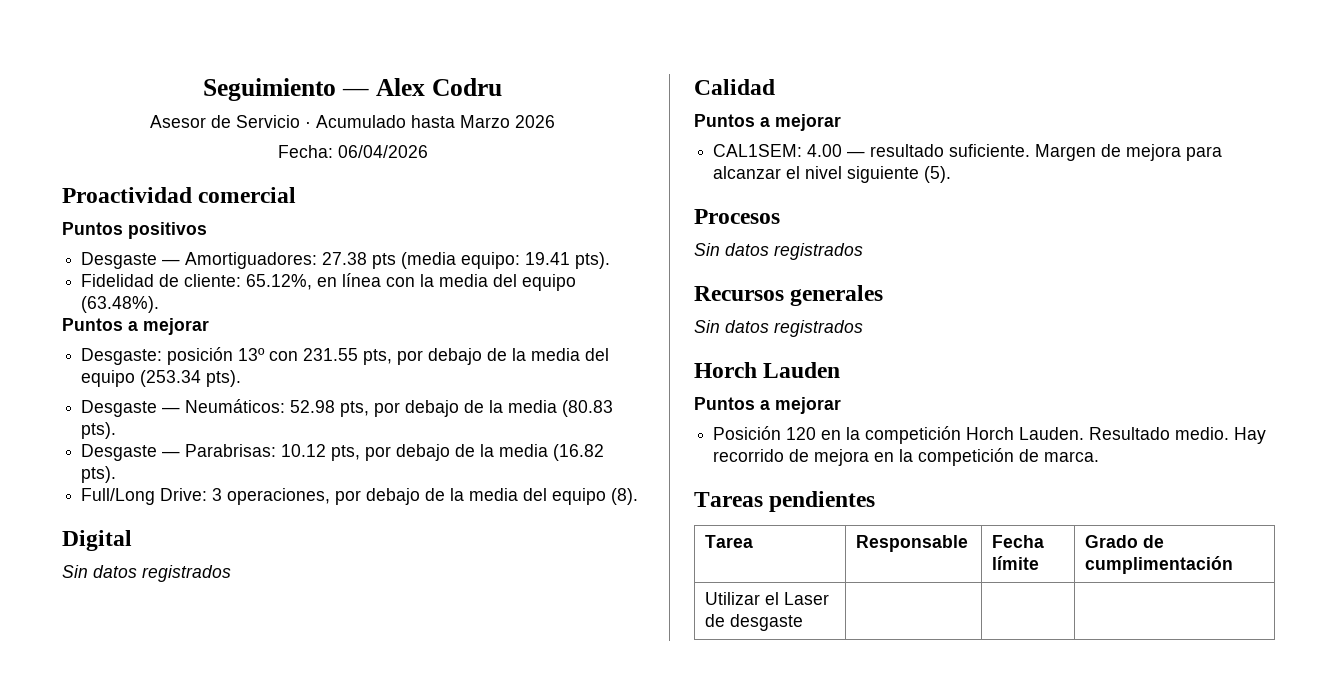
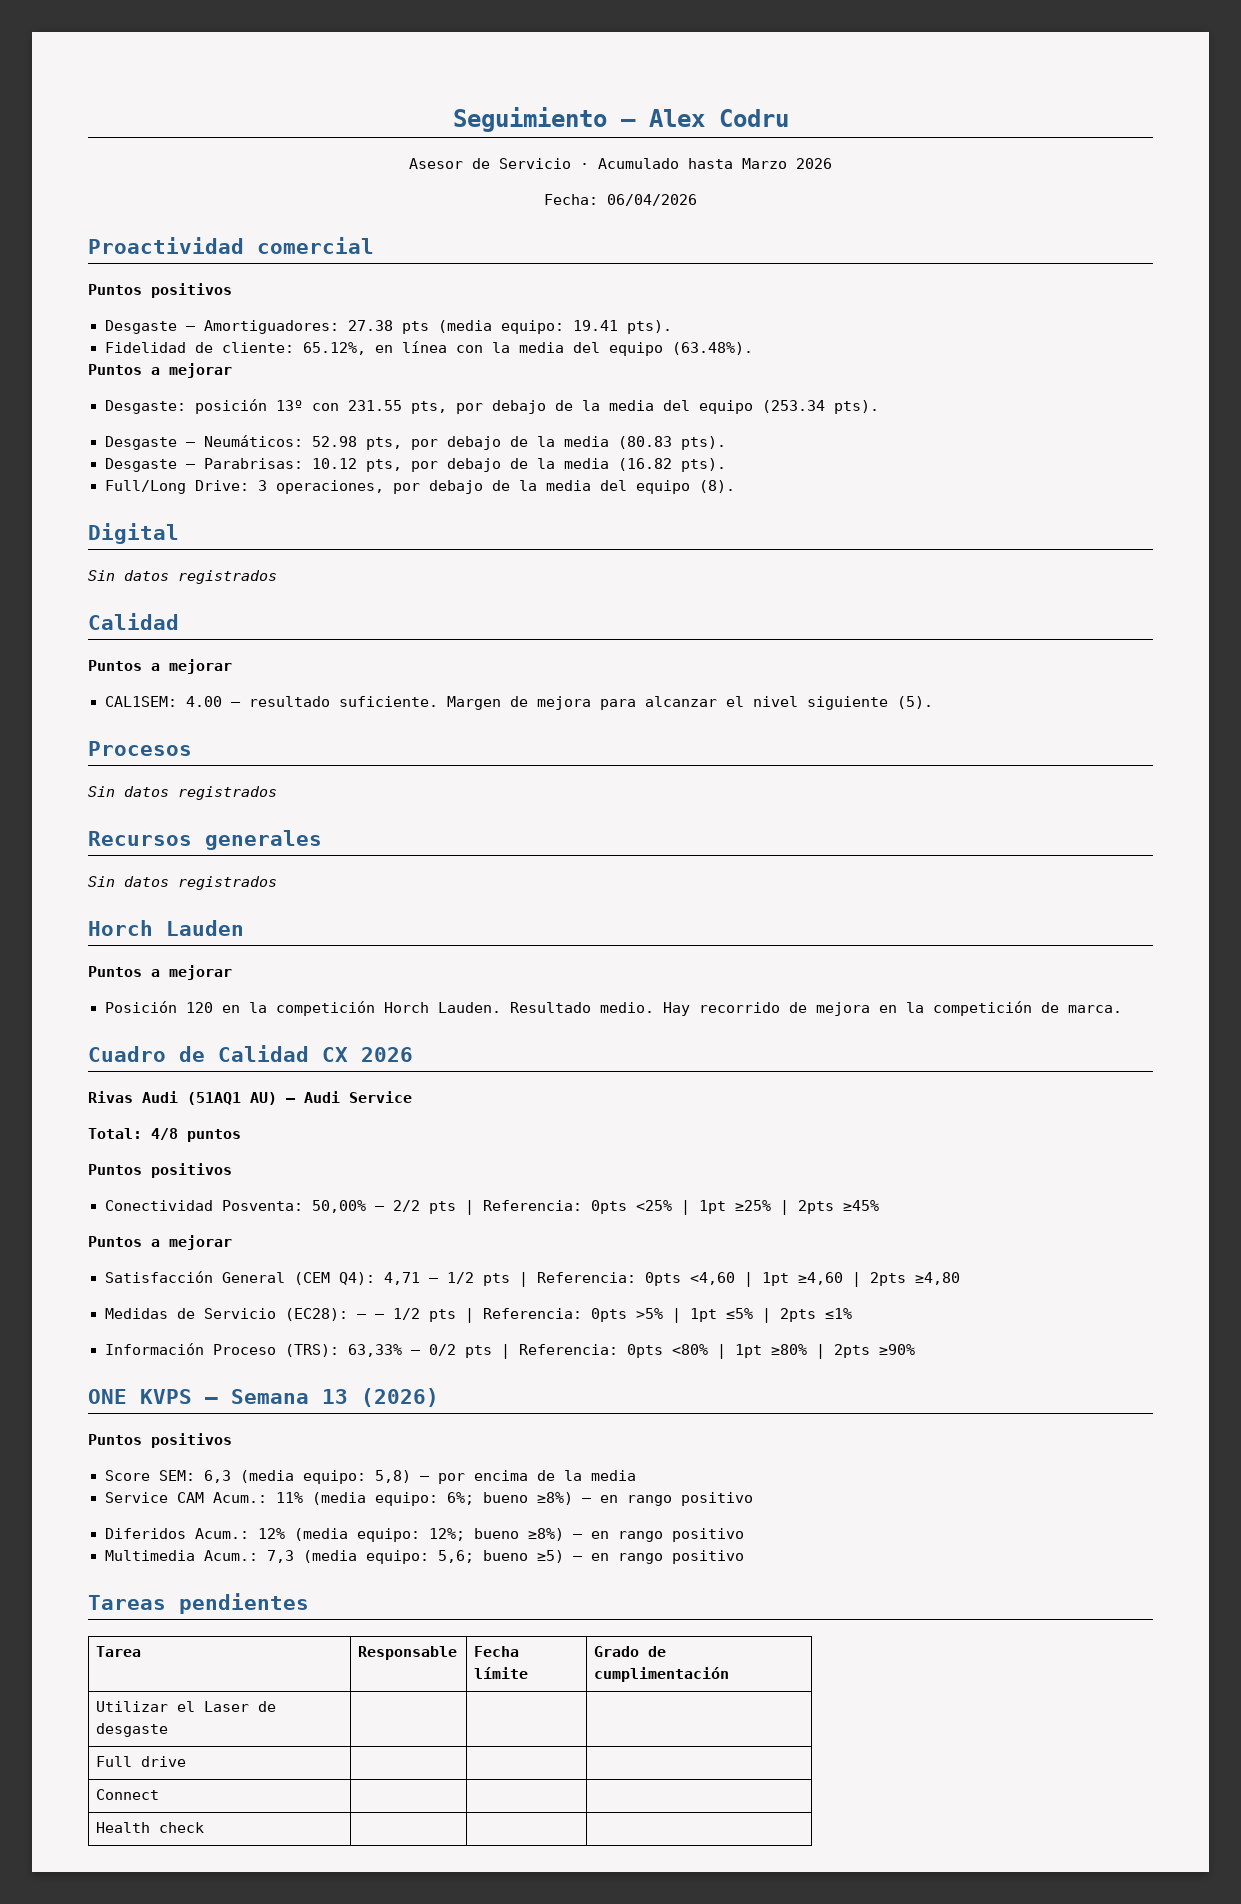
+ Cuadro de Calidad CX 2026
+ Rivas Audi (51AQ1 AU) — Audi Service
+ Total: 4/8 puntos
+ Puntos positivos
+ Conectividad Posventa: 50,00% — 2/2 pts | Referencia: 0pts <25% | 1pt ≥25% | 2pts ≥45%
+ Puntos a mejorar
+ Satisfacción General (CEM Q4): 4,71 — 1/2 pts | Referencia: 0pts <4,60 | 1pt ≥4,60 | 2pts ≥4,80
+ Medidas de Servicio (EC28): — — 1/2 pts | Referencia: 0pts >5% | 1pt ≤5% | 2pts ≤1%
+ Información Proceso (TRS): 63,33% — 0/2 pts | Referencia: 0pts <80% | 1pt ≥80% | 2pts ≥90%
+ ONE KVPS — Semana 13 (2026)
+ Puntos positivos
+ Score SEM: 6,3 (media equipo: 5,8) — por encima de la media
+ Service CAM Acum.: 11% (media equipo: 6%; bueno ≥8%) — en rango positivo
+ Diferidos Acum.: 12% (media equipo: 12%; bueno ≥8%) — en rango positivo
+ Multimedia Acum.: 7,3 (media equipo: 5,6; bueno ≥5) — en rango positivo
+ Full drive | | |
+ Connect | | |
+ Health check | | |

